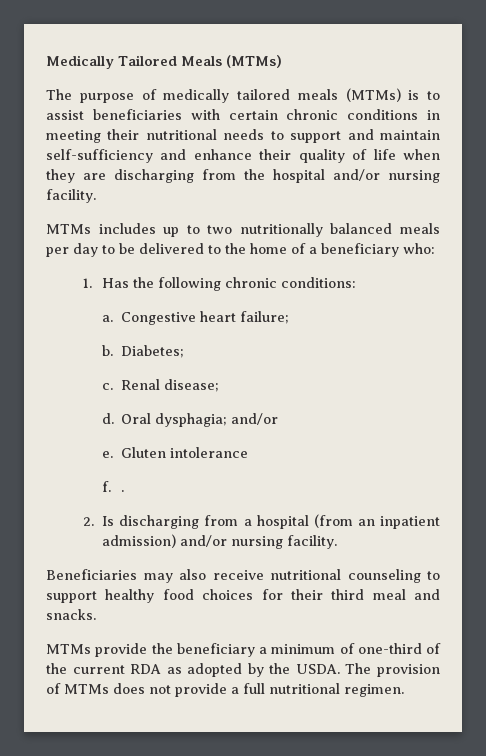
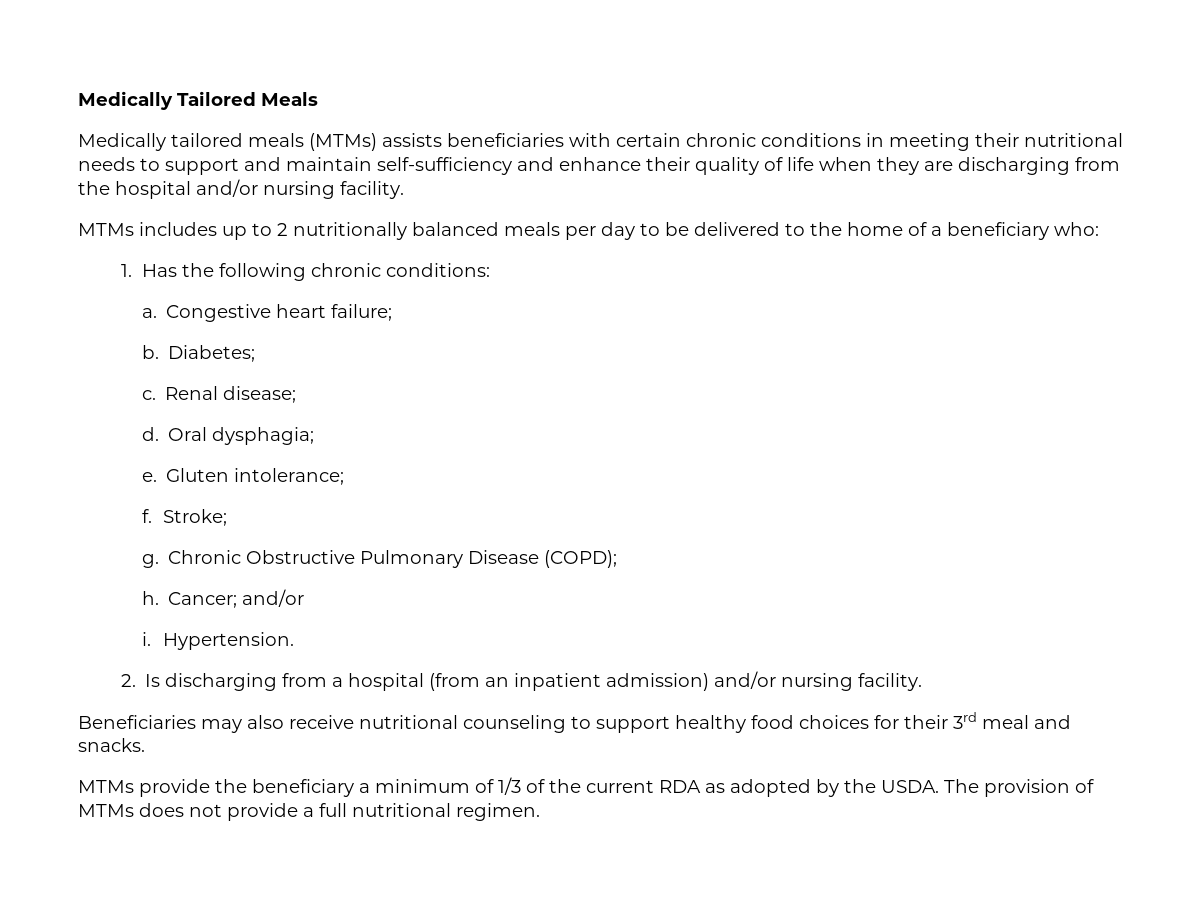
- Medically Tailored Meals (MTMs)
- The purpose of medically tailored meals (MTMs) is to assist beneficiaries with certain chronic conditions in meeting their nutritional needs to support and maintain self-sufficiency and enhance their quality of life when they are discharging from the hospital and/or nursing facility.
+ Medically Tailored Meals
+ Medically tailored meals (MTMs) assists beneficiaries with certain chronic conditions in meeting their nutritional needs to support and maintain self-sufficiency and enhance their quality of life when they are discharging from the hospital and/or nursing facility.
- MTMs includes up to two nutritionally balanced meals per day to be delivered to the home of a beneficiary who:
+ MTMs includes up to 2 nutritionally balanced meals per day to be delivered to the home of a beneficiary who:
- Oral dysphagia; and/or
- e. Gluten intolerance
- f. .
+ Oral dysphagia;
+ e. Gluten intolerance;
+ f. Stroke;
+ g. Chronic Obstructive Pulmonary Disease (COPD);
+ h. Cancer; and/or
+ i. Hypertension.
- Beneficiaries may also receive nutritional counseling to support healthy food choices for their third meal and snacks.
+ Beneficiaries may also receive nutritional counseling to support healthy food choices for their 3rd meal and snacks.
- MTMs provide the beneficiary a minimum of one-third of the current RDA as adopted by the USDA.
+ MTMs provide the beneficiary a minimum of 1/3 of the current RDA as adopted by the USDA.

